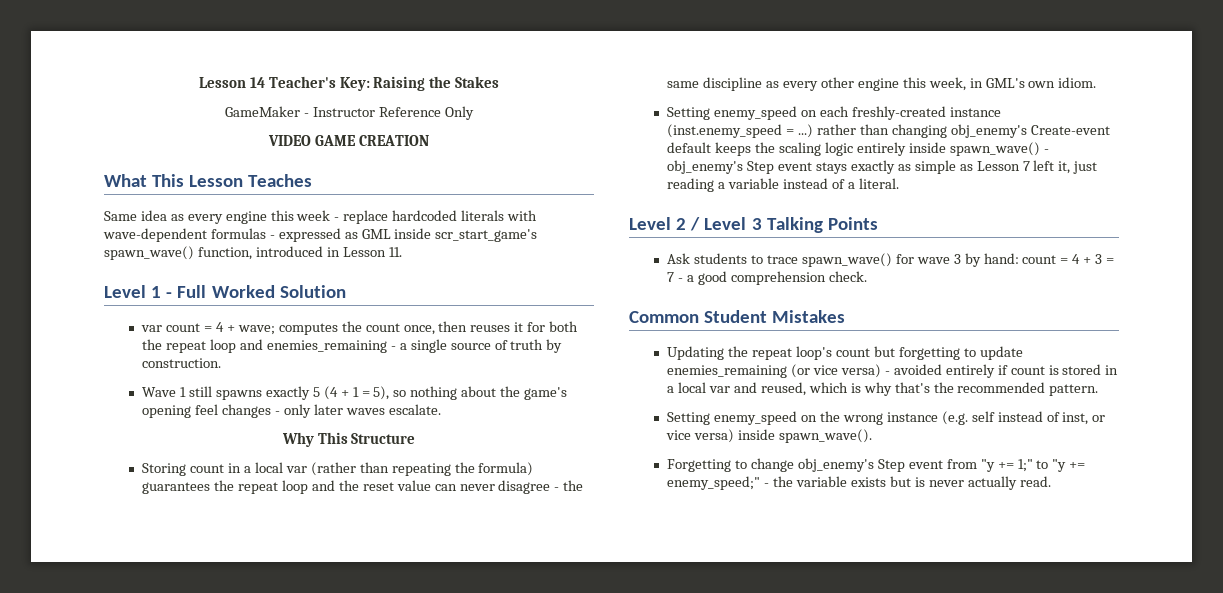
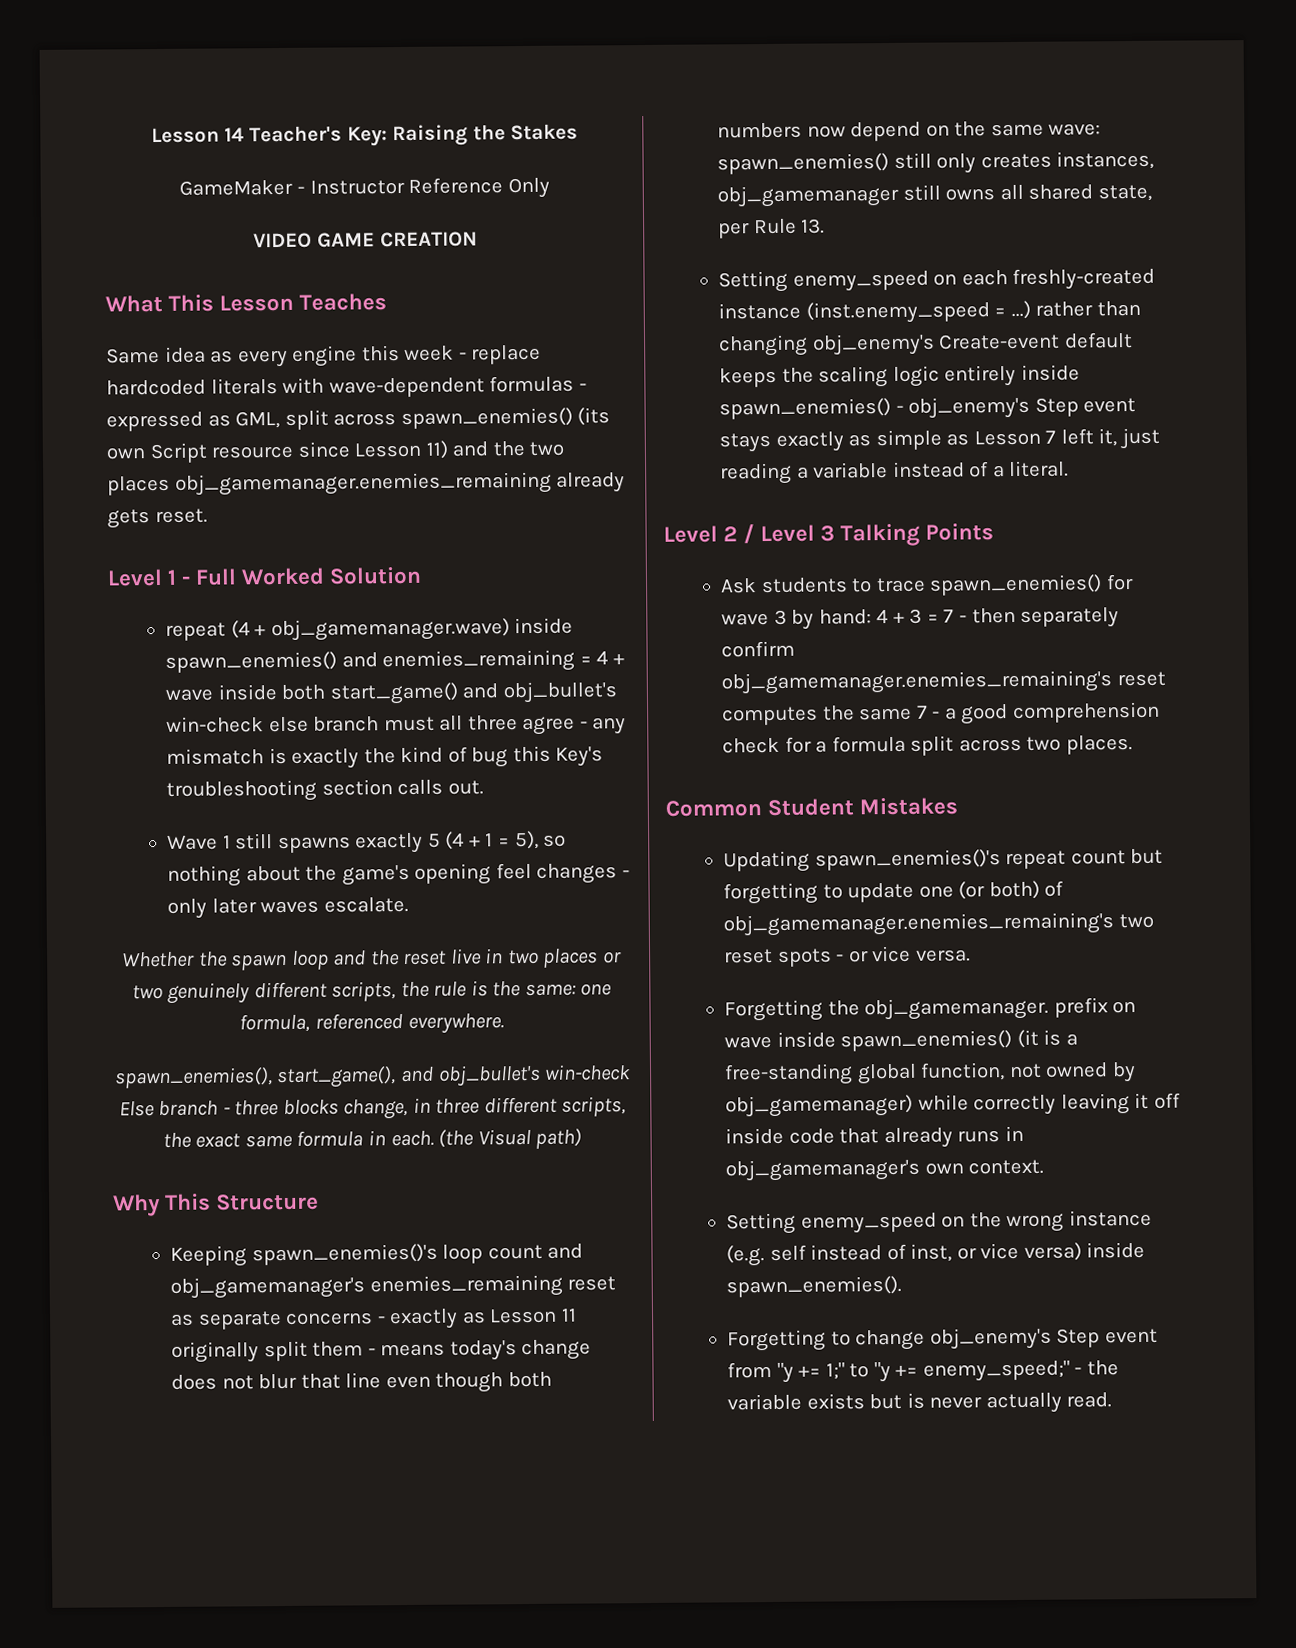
- Same idea as every engine this week - replace hardcoded literals with wave-dependent formulas - expressed as GML inside scr_start_game's spawn_wave() function, introduced in Lesson 11.
+ Same idea as every engine this week - replace hardcoded literals with wave-dependent formulas - expressed as GML, split across spawn_enemies() (its own Script resource since Lesson 11) and the two places obj_gamemanager.enemies_remaining already gets reset.
- var count = 4 + wave; computes the count once, then reuses it for both the repeat loop and enemies_remaining - a single source of truth by construction.
+ repeat (4 + obj_gamemanager.wave) inside spawn_enemies() and enemies_remaining = 4 + wave inside both start_game() and obj_bullet's win-check else branch must all three agree - any mismatch is exactly the kind of bug this Key's troubleshooting section calls out.
+ Whether the spawn loop and the reset live in two places or two genuinely different scripts, the rule is the same: one formula, referenced everywhere.
+ spawn_enemies(), start_game(), and obj_bullet's win-check Else branch - three blocks change, in three different scripts, the exact same formula in each. (the Visual path)
  Why This Structure
- Storing count in a local var (rather than repeating the formula) guarantees the repeat loop and the reset value can never disagree - the same discipline as every other engine this week, in GML's own idiom.
+ Keeping spawn_enemies()'s loop count and obj_gamemanager's enemies_remaining reset as separate concerns - exactly as Lesson 11 originally split them - means today's change does not blur that line even though both numbers now depend on the same wave: spawn_enemies() still only creates instances, obj_gamemanager still owns all shared state, per Rule 13.
- Setting enemy_speed on each freshly-created instance (inst.enemy_speed = ...) rather than changing obj_enemy's Create-event default keeps the scaling logic entirely inside spawn_wave() - obj_enemy's Step event stays exactly as simple as Lesson 7 left it, just reading a variable instead of a literal.
+ Setting enemy_speed on each freshly-created instance (inst.enemy_speed = ...) rather than changing obj_enemy's Create-event default keeps the scaling logic entirely inside spawn_enemies() - obj_enemy's Step event stays exactly as simple as Lesson 7 left it, just reading a variable instead of a literal.
- Ask students to trace spawn_wave() for wave 3 by hand: count = 4 + 3 = 7 - a good comprehension check.
+ Ask students to trace spawn_enemies() for wave 3 by hand: 4 + 3 = 7 - then separately confirm obj_gamemanager.enemies_remaining's reset computes the same 7 - a good comprehension check for a formula split across two places.
- Updating the repeat loop's count but forgetting to update enemies_remaining (or vice versa) - avoided entirely if count is stored in a local var and reused, which is why that's the recommended pattern.
+ Updating spawn_enemies()'s repeat count but forgetting to update one (or both) of obj_gamemanager.enemies_remaining's two reset spots - or vice versa.
+ Forgetting the obj_gamemanager. prefix on wave inside spawn_enemies() (it is a free-standing global function, not owned by obj_gamemanager) while correctly leaving it off inside code that already runs in obj_gamemanager's own context.
- Setting enemy_speed on the wrong instance (e.g. self instead of inst, or vice versa) inside spawn_wave().
+ Setting enemy_speed on the wrong instance (e.g. self instead of inst, or vice versa) inside spawn_enemies().

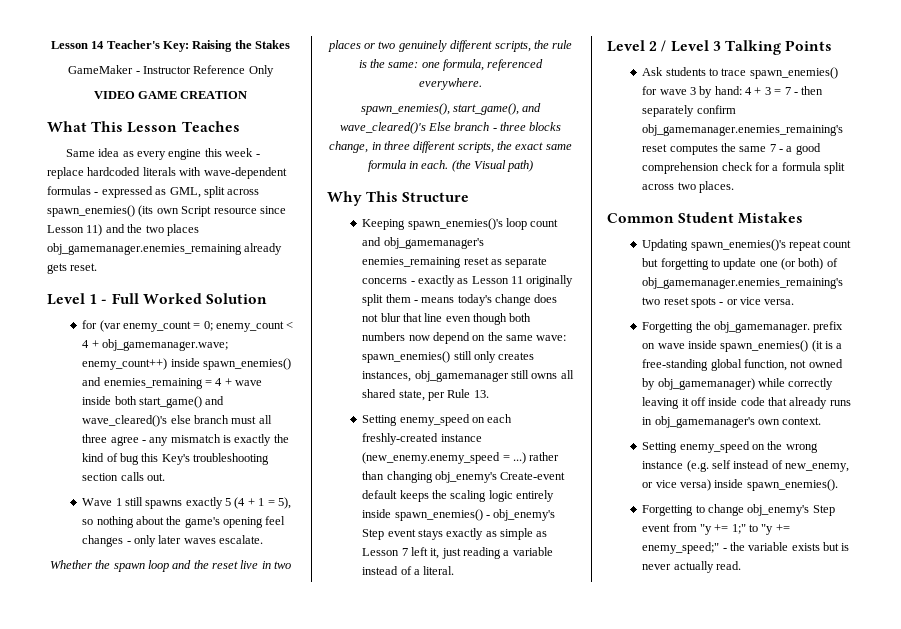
- repeat (4 + obj_gamemanager.wave) inside spawn_enemies() and enemies_remaining = 4 + wave inside both start_game() and obj_bullet's win-check else branch must all three agree - any mismatch is exactly the kind of bug this Key's troubleshooting section calls out.
+ for (var enemy_count = 0; enemy_count < 4 + obj_gamemanager.wave; enemy_count++) inside spawn_enemies() and enemies_remaining = 4 + wave inside both start_game() and wave_cleared()'s else branch must all three agree - any mismatch is exactly the kind of bug this Key's troubleshooting section calls out.
- spawn_enemies(), start_game(), and obj_bullet's win-check Else branch - three blocks change, in three different scripts, the exact same formula in each.
+ spawn_enemies(), start_game(), and wave_cleared()'s Else branch - three blocks change, in three different scripts, the exact same formula in each.
- Setting enemy_speed on each freshly-created instance (inst.enemy_speed = ...) rather than changing obj_enemy's Create-event default keeps the scaling logic entirely inside spawn_enemies() - obj_enemy's Step event stays exactly as simple as Lesson 7 left it, just reading a variable instead of a literal.
+ Setting enemy_speed on each freshly-created instance (new_enemy.enemy_speed = ...) rather than changing obj_enemy's Create-event default keeps the scaling logic entirely inside spawn_enemies() - obj_enemy's Step event stays exactly as simple as Lesson 7 left it, just reading a variable instead of a literal.
- Setting enemy_speed on the wrong instance (e.g. self instead of inst, or vice versa) inside spawn_enemies().
+ Setting enemy_speed on the wrong instance (e.g. self instead of new_enemy, or vice versa) inside spawn_enemies().

